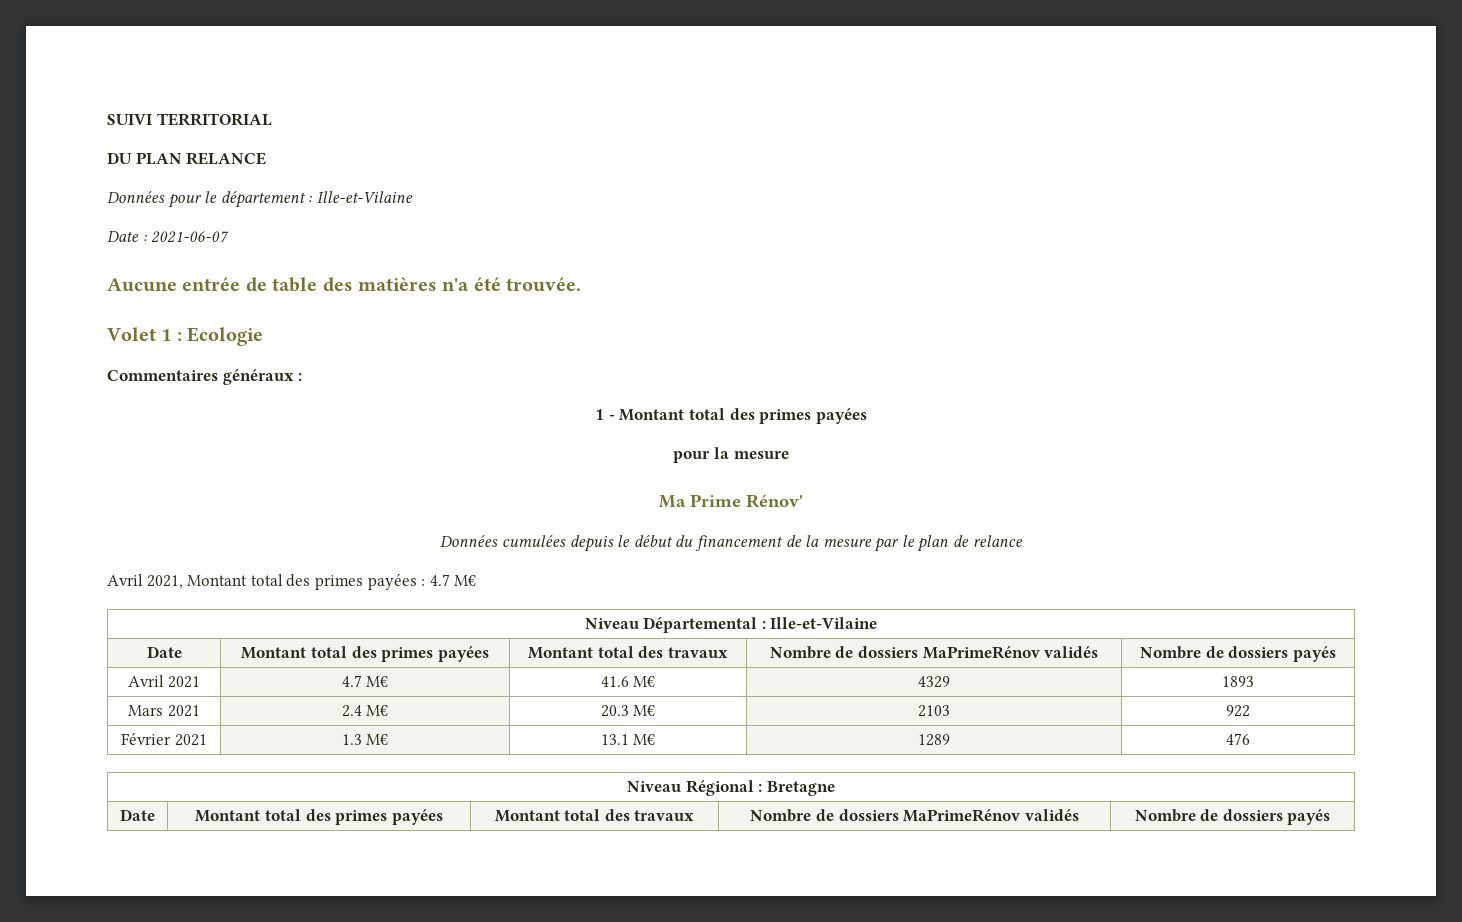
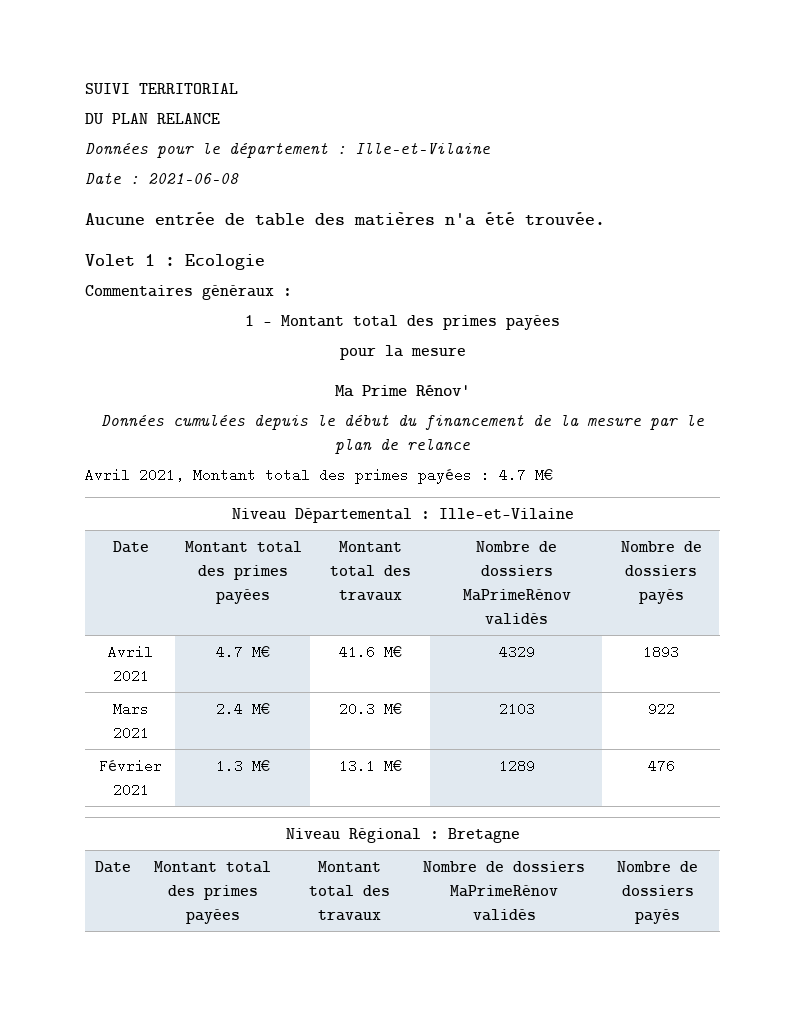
- Date : 2021-06-07
+ Date : 2021-06-08

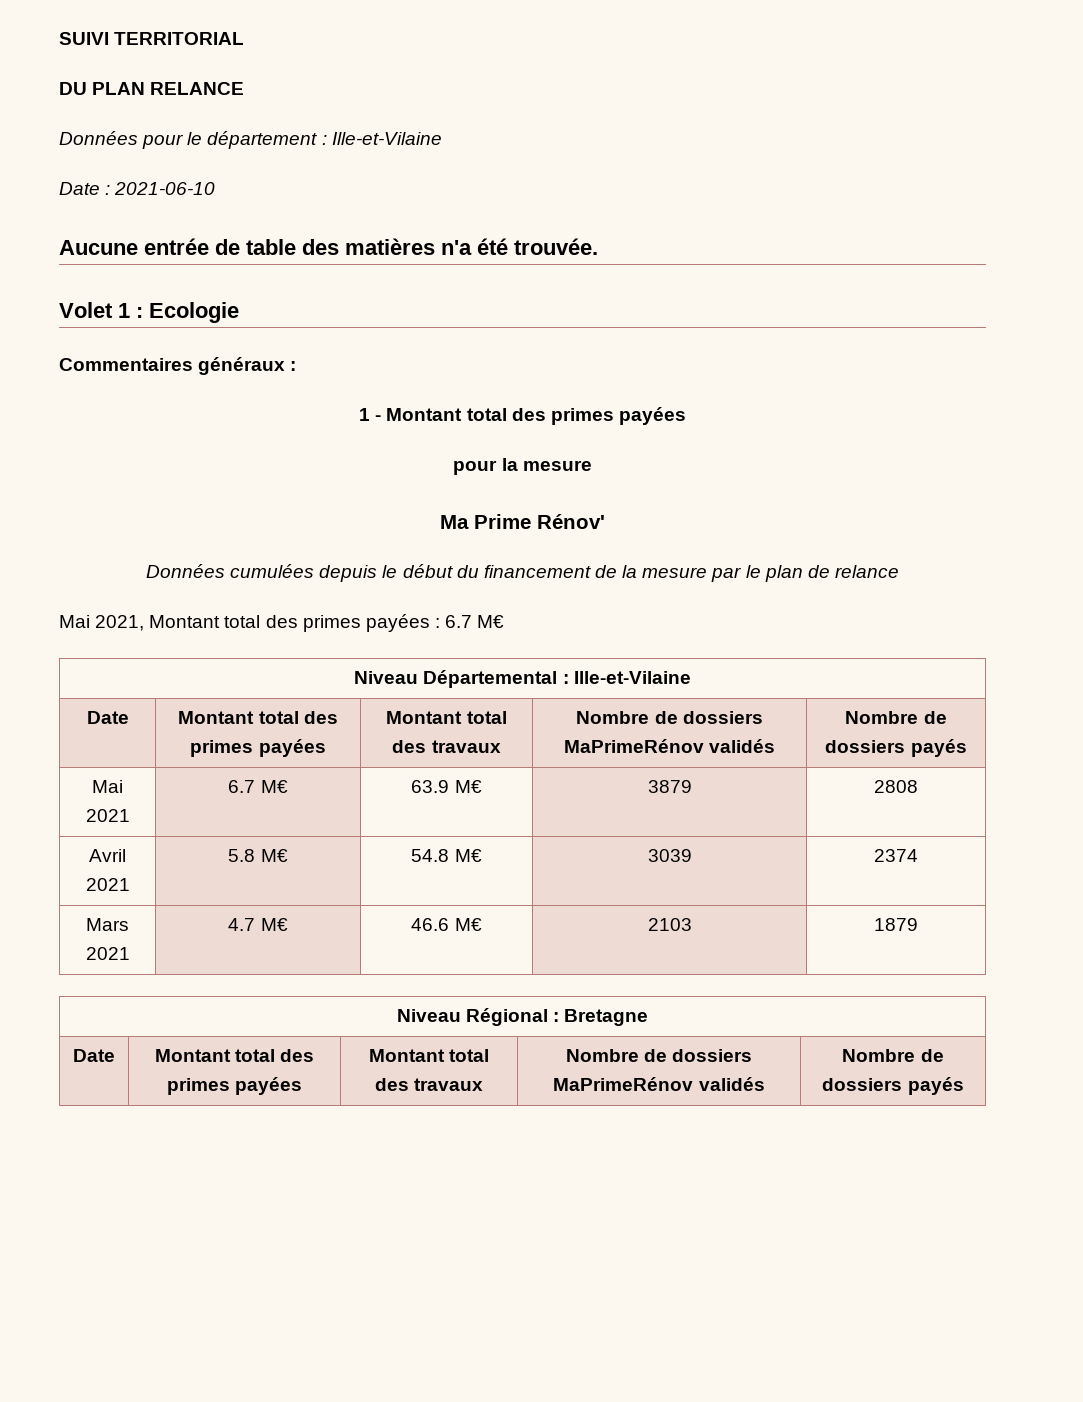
- Date : 2021-06-08
+ Date : 2021-06-10
- Avril 2021, Montant total des primes payées : 4.7 M€
+ Mai 2021, Montant total des primes payées : 6.7 M€
- Avril 2021 | 4.7 M€ | 41.6 M€ | 4329 | 1893
- Mars 2021 | 2.4 M€ | 20.3 M€ | 2103 | 922
- Février 2021 | 1.3 M€ | 13.1 M€ | 1289 | 476
+ Mai 2021 | 6.7 M€ | 63.9 M€ | 3879 | 2808
+ Avril 2021 | 5.8 M€ | 54.8 M€ | 3039 | 2374
+ Mars 2021 | 4.7 M€ | 46.6 M€ | 2103 | 1879

